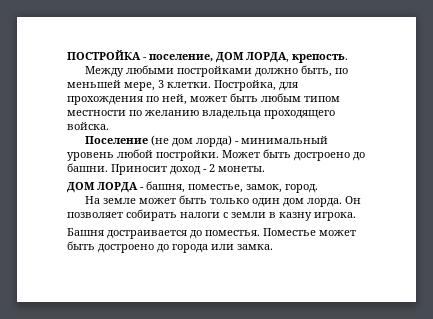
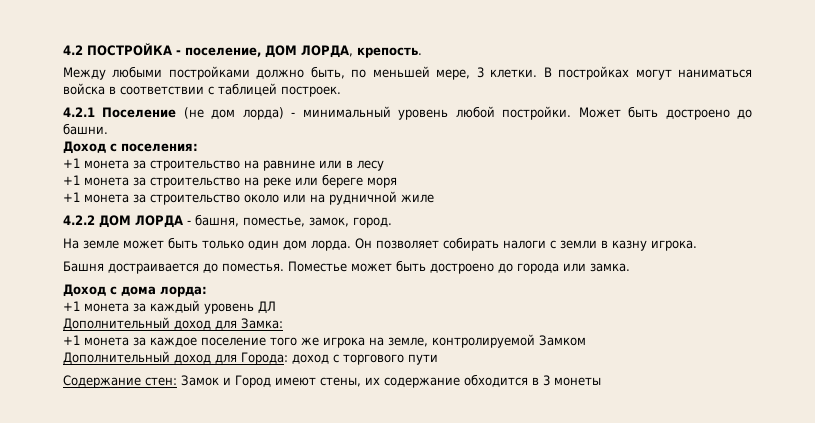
- ПОСТРОЙКА - поселение, ДОМ ЛОРДА, крепость.
+ 4.2 ПОСТРОЙКА - поселение, ДОМ ЛОРДА, крепость.
- Постройка, для прохождения по ней, может быть любым типом местности по желанию владельца проходящего войска.
- Поселение (не дом лорда) - минимальный уровень любой постройки.
+ В постройках могут наниматься войска в соответствии с таблицей построек.
+ 4.2.1 Поселение (не дом лорда) - минимальный уровень любой постройки.
- Может быть достроено до башни. Приносит доход - 2 монеты.
- ДОМ ЛОРДА - башня, поместье, замок, город.
+ Может быть достроено до башни.
+ Доход с поселения:
+ +1 монета за строительство на равнине или в лесу
+ +1 монета за строительство на реке или береге моря
+ +1 монета за строительство около или на рудничной жиле
+ 4.2.2 ДОМ ЛОРДА - башня, поместье, замок, город.
+ Доход с дома лорда:
+ +1 монета за каждый уровень ДЛ
+ Дополнительный доход для Замка:
+ +1 монета за каждое поселение того же игрока на земле, контролируемой Замком
+ Дополнительный доход для Города: доход с торгового пути
+ Содержание стен: Замок и Город имеют стены, их содержание обходится в 3 монеты

